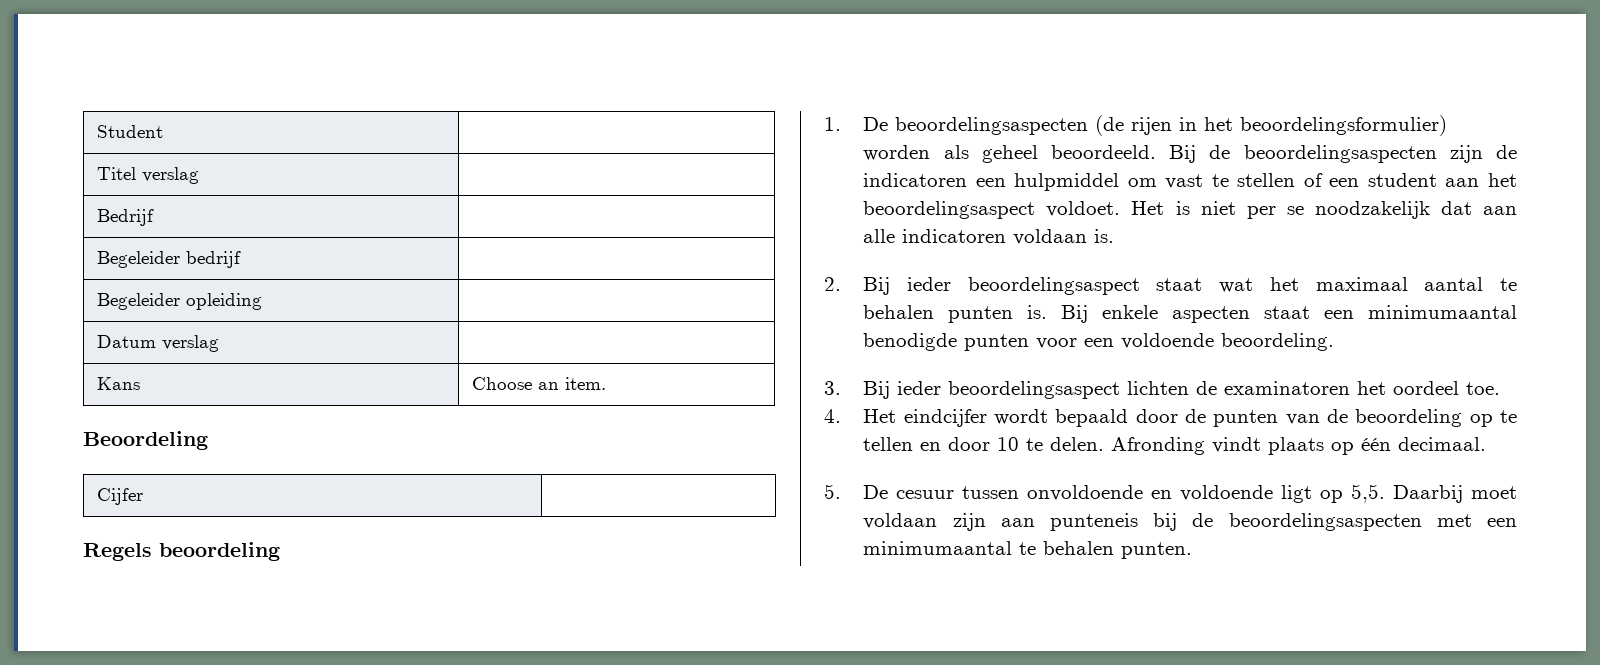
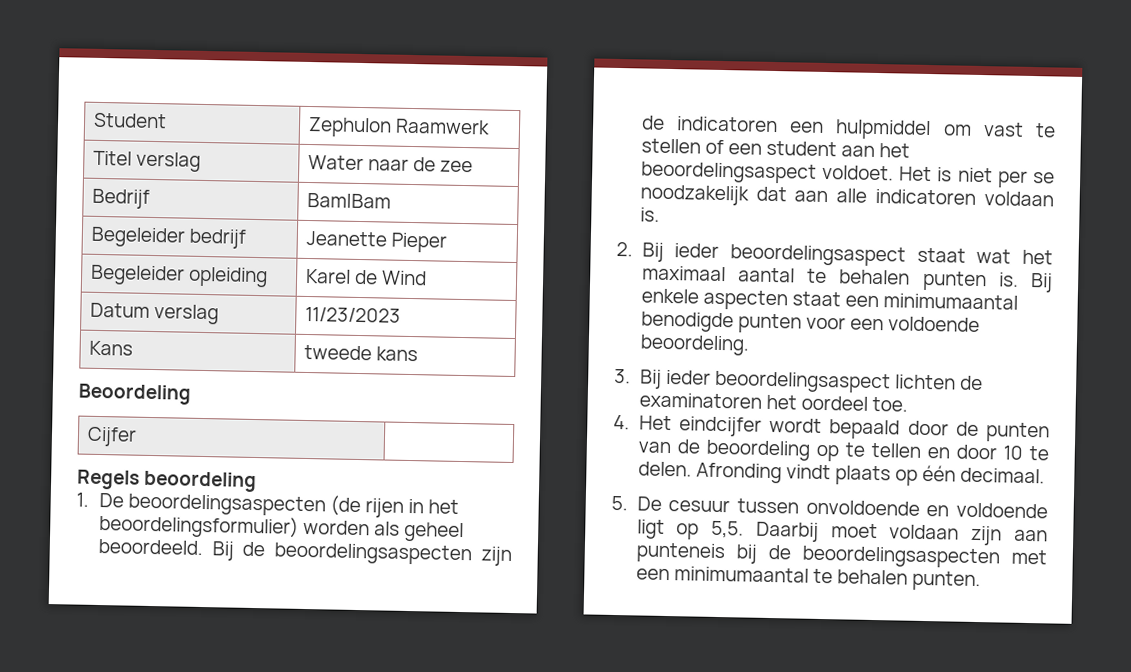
- Student |
+ Student | Zephulon Raamwerk
- Titel verslag |
+ Titel verslag | Water naar de zee
- Bedrijf |
+ Bedrijf | Bam|Bam
- Begeleider bedrijf |
+ Begeleider bedrijf | Jeanette Pieper
- Begeleider opleiding |
+ Begeleider opleiding | Karel de Wind
- Datum verslag |
+ Datum verslag | 11/23/2023
- Kans | Choose an item.
+ Kans | tweede kans

